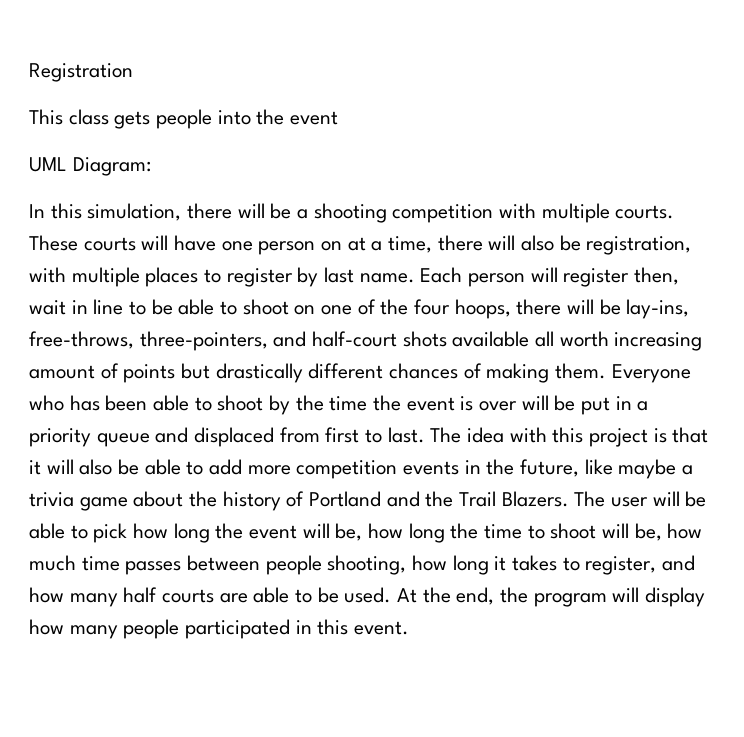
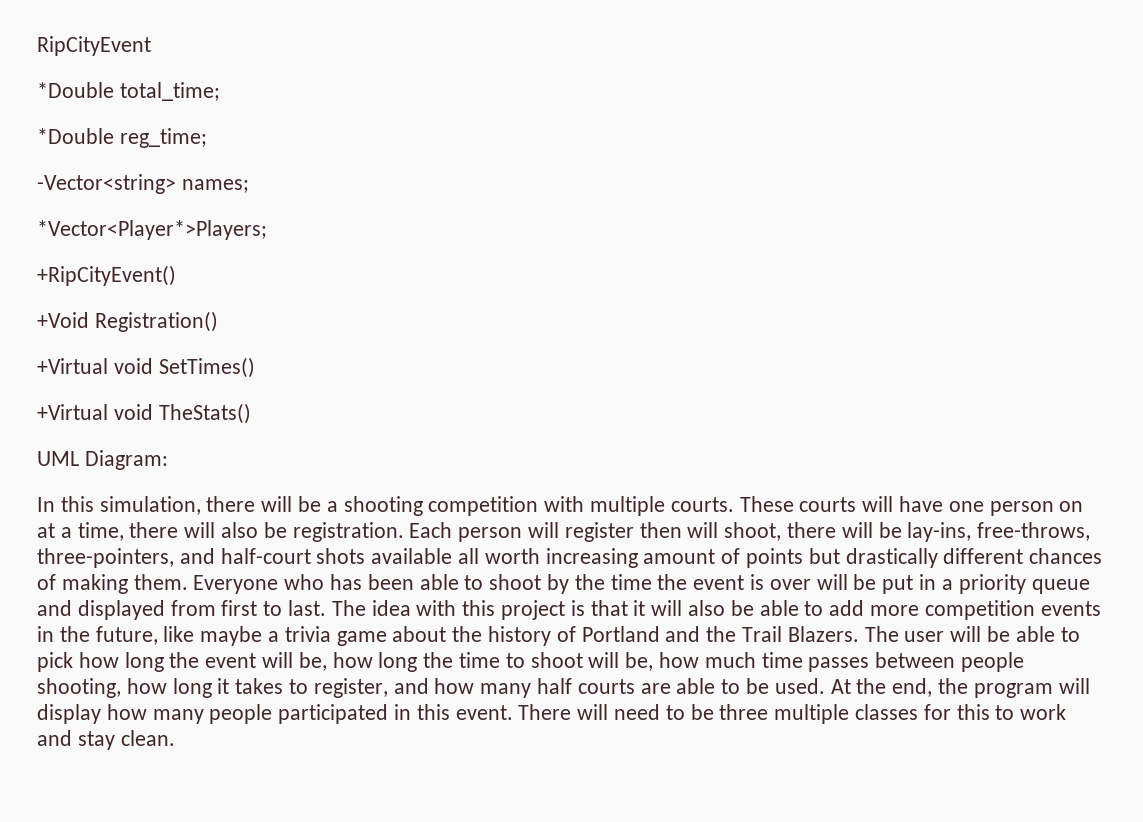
- Registration
- This class gets people into the event
+ RipCityEvent
+ *Double total_time;
+ *Double reg_time;
+ -Vector<string> names;
+ *Vector<Player*>Players;
+ +RipCityEvent()
+ +Void Registration()
+ +Virtual void SetTimes()
+ +Virtual void TheStats()
- These courts will have one person on at a time, there will also be registration, with multiple places to register by last name. Each person will register then, wait in line to be able to shoot on one of the four hoops, there will be lay-ins, free-throws, three-pointers, and half-court shots available all worth increasing amount of points but drastically different chances of making them.
+ These courts will have one person on at a time, there will also be registration. Each person will register then will shoot, there will be lay-ins, free-throws, three-pointers, and half-court shots available all worth increasing amount of points but drastically different chances of making them.
- Everyone who has been able to shoot by the time the event is over will be put in a priority queue and displaced from first to last.
+ Everyone who has been able to shoot by the time the event is over will be put in a priority queue and displayed from first to last.
+ There will need to be three multiple classes for this to work and stay clean.

